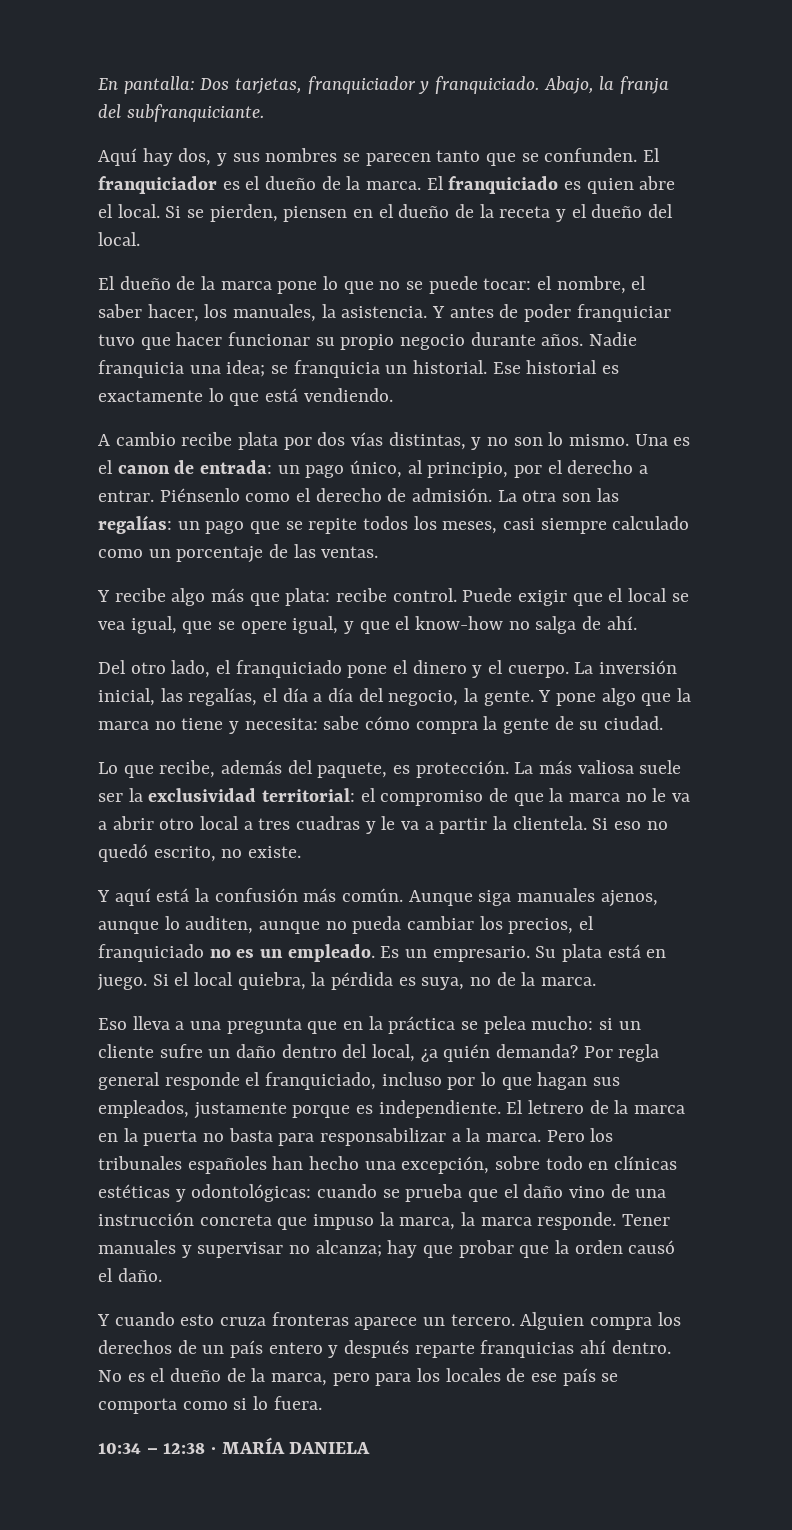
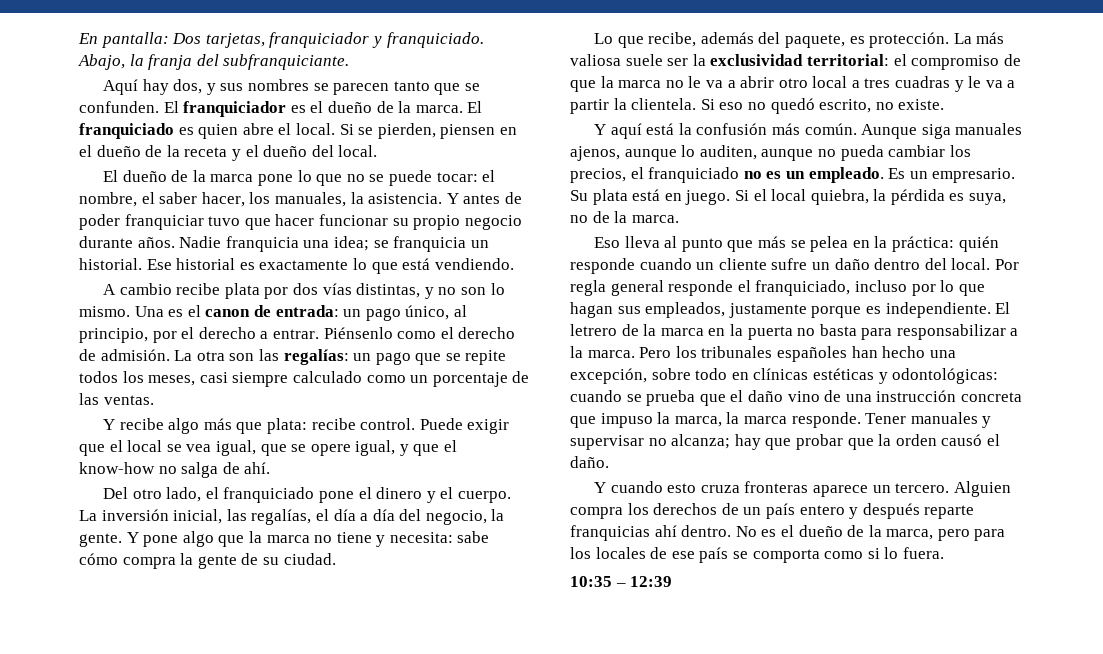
- Eso lleva a una pregunta que en la práctica se pelea mucho: si un cliente sufre un daño dentro del local, ¿a quién demanda?
+ Eso lleva al punto que más se pelea en la práctica: quién responde cuando un cliente sufre un daño dentro del local.
- 10:34 – 12:38 · MARÍA DANIELA
+ 10:35 – 12:39

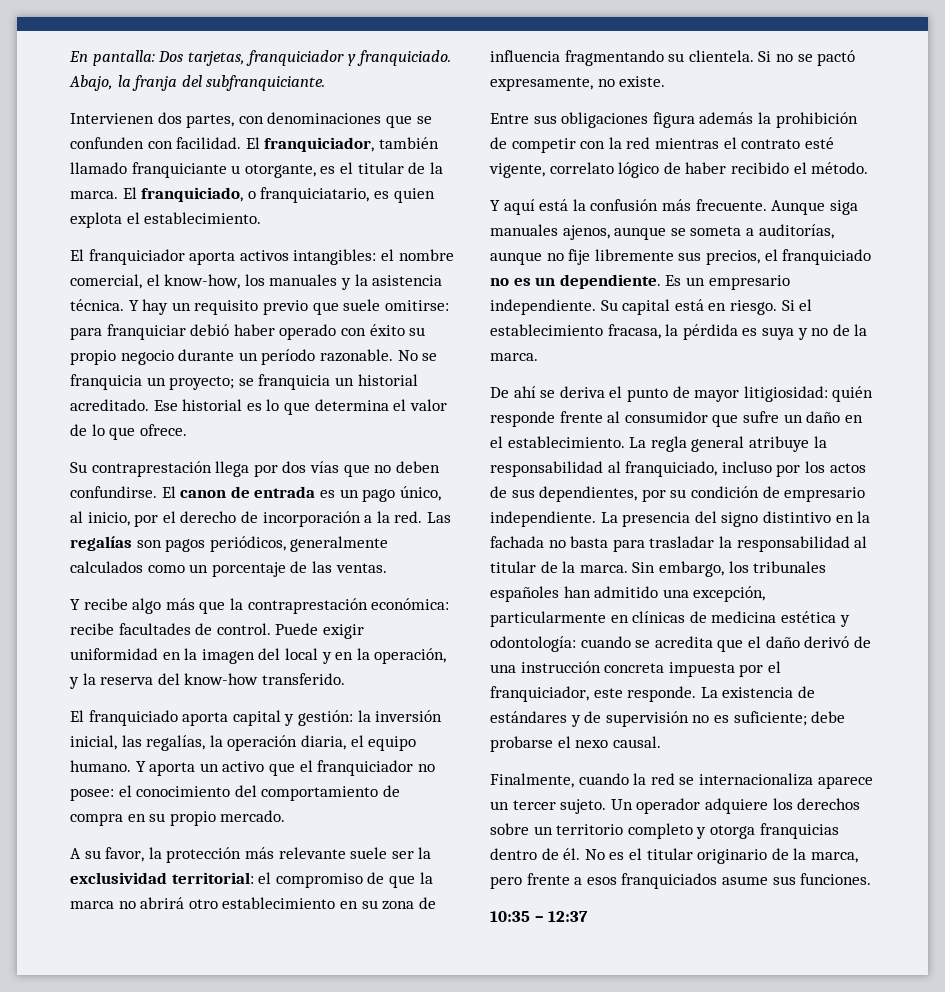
- Aquí hay dos, y sus nombres se parecen tanto que se confunden. El franquiciador es el dueño de la marca.
+ Intervienen dos partes, con denominaciones que se confunden con facilidad. El franquiciador, también llamado franquiciante u otorgante, es el titular de la marca.
- El franquiciado es quien abre el local. Si se pierden, piensen en el dueño de la receta y el dueño del local.
- El dueño de la marca pone lo que no se puede tocar: el nombre, el saber hacer, los manuales, la asistencia. Y antes de poder franquiciar tuvo que hacer funcionar su propio negocio durante años. Nadie franquicia una idea; se franquicia un historial.
+ El franquiciado, o franquiciatario, es quien explota el establecimiento.
+ El franquiciador aporta activos intangibles: el nombre comercial, el know-how, los manuales y la asistencia técnica. Y hay un requisito previo que suele omitirse: para franquiciar debió haber operado con éxito su propio negocio durante un período razonable. No se franquicia un proyecto; se franquicia un historial acreditado.
- Ese historial es exactamente lo que está vendiendo.
- A cambio recibe plata por dos vías distintas, y no son lo mismo. Una es el canon de entrada: un pago único, al principio, por el derecho a entrar. Piénsenlo como el derecho de admisión. La otra son las regalías: un pago que se repite todos los meses, casi siempre calculado como un porcentaje de las ventas.
+ Ese historial es lo que determina el valor de lo que ofrece.
+ Su contraprestación llega por dos vías que no deben confundirse. El canon de entrada es un pago único, al inicio, por el derecho de incorporación a la red. Las regalías son pagos periódicos, generalmente calculados como un porcentaje de las ventas.
- Y recibe algo más que plata: recibe control. Puede exigir que el local se vea igual, que se opere igual, y que el know-how no salga de ahí.
- Del otro lado, el franquiciado pone el dinero y el cuerpo. La inversión inicial, las regalías, el día a día del negocio, la gente. Y pone algo que la marca no tiene y necesita: sabe cómo compra la gente de su ciudad.
- Lo que recibe, además del paquete, es protección. La más valiosa suele ser la exclusividad territorial: el compromiso de que la marca no le va a abrir otro local a tres cuadras y le va a partir la clientela. Si eso no quedó escrito, no existe.
+ Y recibe algo más que la contraprestación económica: recibe facultades de control. Puede exigir uniformidad en la imagen del local y en la operación, y la reserva del know-how transferido.
+ El franquiciado aporta capital y gestión: la inversión inicial, las regalías, la operación diaria, el equipo humano. Y aporta un activo que el franquiciador no posee: el conocimiento del comportamiento de compra en su propio mercado.
+ A su favor, la protección más relevante suele ser la exclusividad territorial: el compromiso de que la marca no abrirá otro establecimiento en su zona de influencia fragmentando su clientela. Si no se pactó expresamente, no existe.
+ Entre sus obligaciones figura además la prohibición de competir con la red mientras el contrato esté vigente, correlato lógico de haber recibido el método.
- Y aquí está la confusión más común.
+ Y aquí está la confusión más frecuente.
- Aunque siga manuales ajenos, aunque lo auditen, aunque no pueda cambiar los precios, el franquiciado no es un empleado.
+ Aunque siga manuales ajenos, aunque se someta a auditorías, aunque no fije libremente sus precios, el franquiciado no es un dependiente.
- Es un empresario. Su plata está en juego.
+ Es un empresario independiente. Su capital está en riesgo.
- Si el local quiebra, la pérdida es suya, no de la marca.
+ Si el establecimiento fracasa, la pérdida es suya y no de la marca.
- Eso lleva al punto que más se pelea en la práctica: quién responde cuando un cliente sufre un daño dentro del local. Por regla general responde el franquiciado, incluso por lo que hagan sus empleados, justamente porque es independiente. El letrero de la marca en la puerta no basta para responsabilizar a la marca. Pero los tribunales españoles han hecho una excepción, sobre todo en clínicas estéticas y odontológicas: cuando se prueba que el daño vino de una instrucción concreta que impuso la marca, la marca responde. Tener manuales y supervisar no alcanza; hay que probar que la orden causó el daño.
- Y cuando esto cruza fronteras aparece un tercero. Alguien compra los derechos de un país entero y después reparte franquicias ahí dentro.
+ De ahí se deriva el punto de mayor litigiosidad: quién responde frente al consumidor que sufre un daño en el establecimiento. La regla general atribuye la responsabilidad al franquiciado, incluso por los actos de sus dependientes, por su condición de empresario independiente. La presencia del signo distintivo en la fachada no basta para trasladar la responsabilidad al titular de la marca. Sin embargo, los tribunales españoles han admitido una excepción, particularmente en clínicas de medicina estética y odontología: cuando se acredita que el daño derivó de una instrucción concreta impuesta por el franquiciador, este responde. La existencia de estándares y de supervisión no es suficiente; debe probarse el nexo causal.
+ Finalmente, cuando la red se internacionaliza aparece un tercer sujeto. Un operador adquiere los derechos sobre un territorio completo y otorga franquicias dentro de él.
- No es el dueño de la marca, pero para los locales de ese país se comporta como si lo fuera.
+ No es el titular originario de la marca, pero frente a esos franquiciados asume sus funciones.
- 10:35 – 12:39
+ 10:35 – 12:37

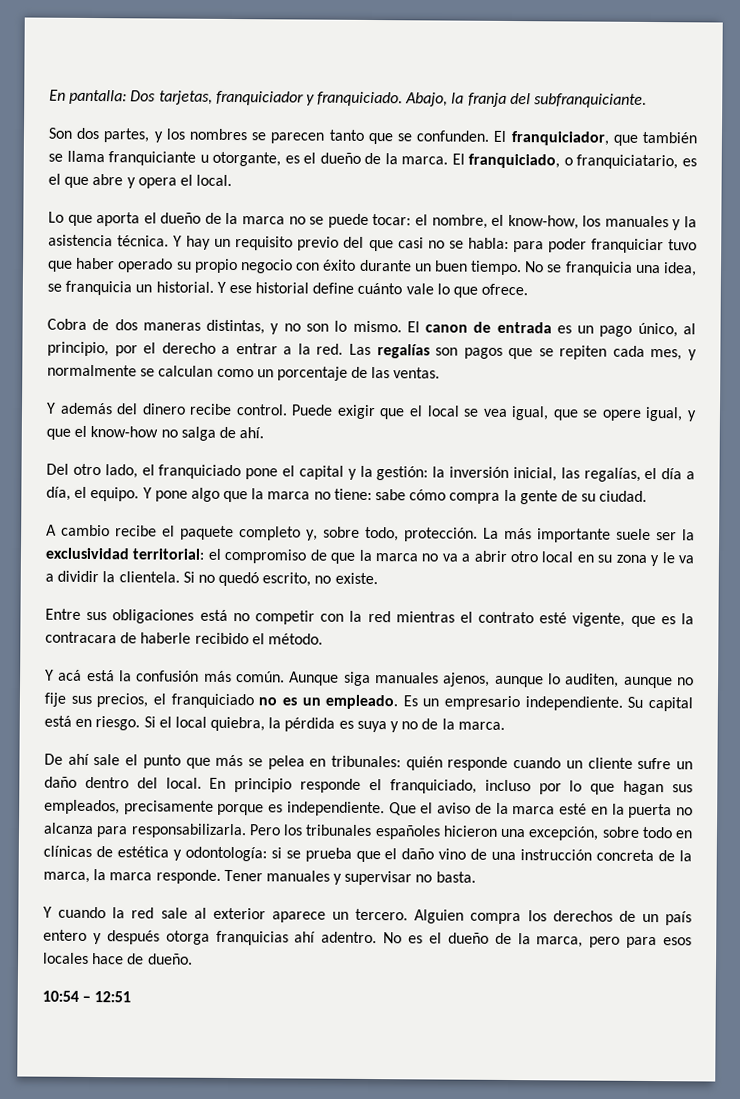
- Intervienen dos partes, con denominaciones que se confunden con facilidad. El franquiciador, también llamado franquiciante u otorgante, es el titular de la marca.
+ Son dos partes, y los nombres se parecen tanto que se confunden. El franquiciador, que también se llama franquiciante u otorgante, es el dueño de la marca.
- El franquiciado, o franquiciatario, es quien explota el establecimiento.
- El franquiciador aporta activos intangibles: el nombre comercial, el know-how, los manuales y la asistencia técnica.
+ El franquiciado, o franquiciatario, es el que abre y opera el local.
+ Lo que aporta el dueño de la marca no se puede tocar: el nombre, el know-how, los manuales y la asistencia técnica.
- Y hay un requisito previo que suele omitirse: para franquiciar debió haber operado con éxito su propio negocio durante un período razonable.
+ Y hay un requisito previo del que casi no se habla: para poder franquiciar tuvo que haber operado su propio negocio con éxito durante un buen tiempo.
- No se franquicia un proyecto; se franquicia un historial acreditado. Ese historial es lo que determina el valor de lo que ofrece.
- Su contraprestación llega por dos vías que no deben confundirse.
+ No se franquicia una idea, se franquicia un historial. Y ese historial define cuánto vale lo que ofrece.
+ Cobra de dos maneras distintas, y no son lo mismo.
- El canon de entrada es un pago único, al inicio, por el derecho de incorporación a la red.
+ El canon de entrada es un pago único, al principio, por el derecho a entrar a la red.
- Las regalías son pagos periódicos, generalmente calculados como un porcentaje de las ventas.
+ Las regalías son pagos que se repiten cada mes, y normalmente se calculan como un porcentaje de las ventas.
- Y recibe algo más que la contraprestación económica: recibe facultades de control. Puede exigir uniformidad en la imagen del local y en la operación, y la reserva del know-how transferido.
- El franquiciado aporta capital y gestión: la inversión inicial, las regalías, la operación diaria, el equipo humano. Y aporta un activo que el franquiciador no posee: el conocimiento del comportamiento de compra en su propio mercado.
- A su favor, la protección más relevante suele ser la exclusividad territorial: el compromiso de que la marca no abrirá otro establecimiento en su zona de influencia fragmentando su clientela. Si no se pactó expresamente, no existe.
+ Y además del dinero recibe control. Puede exigir que el local se vea igual, que se opere igual, y que el know-how no salga de ahí.
+ Del otro lado, el franquiciado pone el capital y la gestión: la inversión inicial, las regalías, el día a día, el equipo. Y pone algo que la marca no tiene: sabe cómo compra la gente de su ciudad.
+ A cambio recibe el paquete completo y, sobre todo, protección. La más importante suele ser la exclusividad territorial: el compromiso de que la marca no va a abrir otro local en su zona y le va a dividir la clientela. Si no quedó escrito, no existe.
- Entre sus obligaciones figura además la prohibición de competir con la red mientras el contrato esté vigente, correlato lógico de haber recibido el método.
+ Entre sus obligaciones está no competir con la red mientras el contrato esté vigente, que es la contracara de haberle recibido el método.
- Y aquí está la confusión más frecuente.
+ Y acá está la confusión más común.
- Aunque siga manuales ajenos, aunque se someta a auditorías, aunque no fije libremente sus precios, el franquiciado no es un dependiente.
+ Aunque siga manuales ajenos, aunque lo auditen, aunque no fije sus precios, el franquiciado no es un empleado.
- Si el establecimiento fracasa, la pérdida es suya y no de la marca.
+ Si el local quiebra, la pérdida es suya y no de la marca.
- De ahí se deriva el punto de mayor litigiosidad: quién responde frente al consumidor que sufre un daño en el establecimiento. La regla general atribuye la responsabilidad al franquiciado, incluso por los actos de sus dependientes, por su condición de empresario independiente. La presencia del signo distintivo en la fachada no basta para trasladar la responsabilidad al titular de la marca. Sin embargo, los tribunales españoles han admitido una excepción, particularmente en clínicas de medicina estética y odontología: cuando se acredita que el daño derivó de una instrucción concreta impuesta por el franquiciador, este responde. La existencia de estándares y de supervisión no es suficiente; debe probarse el nexo causal.
- Finalmente, cuando la red se internacionaliza aparece un tercer sujeto. Un operador adquiere los derechos sobre un territorio completo y otorga franquicias dentro de él.
+ De ahí sale el punto que más se pelea en tribunales: quién responde cuando un cliente sufre un daño dentro del local. En principio responde el franquiciado, incluso por lo que hagan sus empleados, precisamente porque es independiente. Que el aviso de la marca esté en la puerta no alcanza para responsabilizarla. Pero los tribunales españoles hicieron una excepción, sobre todo en clínicas de estética y odontología: si se prueba que el daño vino de una instrucción concreta de la marca, la marca responde. Tener manuales y supervisar no basta.
+ Y cuando la red sale al exterior aparece un tercero. Alguien compra los derechos de un país entero y después otorga franquicias ahí adentro.
- No es el titular originario de la marca, pero frente a esos franquiciados asume sus funciones.
- 10:35 – 12:37
+ No es el dueño de la marca, pero para esos locales hace de dueño.
+ 10:54 – 12:51

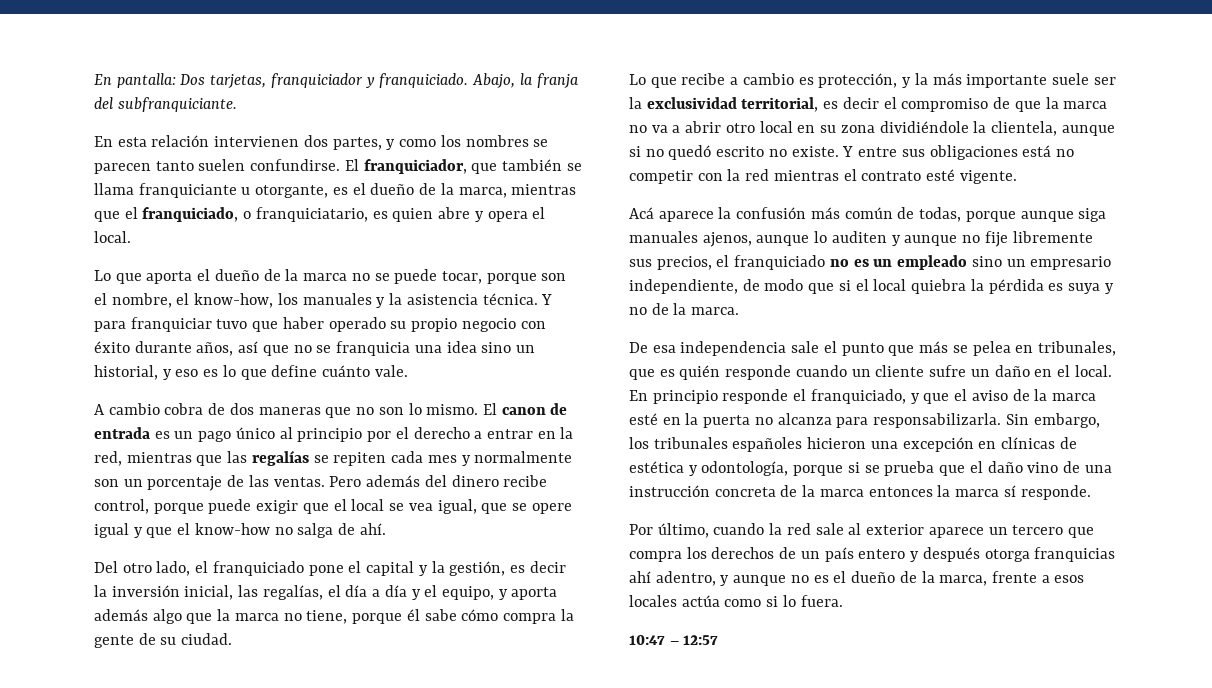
- Son dos partes, y los nombres se parecen tanto que se confunden.
+ En esta relación intervienen dos partes, y como los nombres se parecen tanto suelen confundirse.
- El franquiciador, que también se llama franquiciante u otorgante, es el dueño de la marca. El franquiciado, o franquiciatario, es el que abre y opera el local.
+ El franquiciador, que también se llama franquiciante u otorgante, es el dueño de la marca, mientras que el franquiciado, o franquiciatario, es quien abre y opera el local.
- Lo que aporta el dueño de la marca no se puede tocar: el nombre, el know-how, los manuales y la asistencia técnica.
+ Lo que aporta el dueño de la marca no se puede tocar, porque son el nombre, el know-how, los manuales y la asistencia técnica.
- Y hay un requisito previo del que casi no se habla: para poder franquiciar tuvo que haber operado su propio negocio con éxito durante un buen tiempo. No se franquicia una idea, se franquicia un historial. Y ese historial define cuánto vale lo que ofrece.
- Cobra de dos maneras distintas, y no son lo mismo.
+ Y para franquiciar tuvo que haber operado su propio negocio con éxito durante años, así que no se franquicia una idea sino un historial, y eso es lo que define cuánto vale.
+ A cambio cobra de dos maneras que no son lo mismo.
- El canon de entrada es un pago único, al principio, por el derecho a entrar a la red. Las regalías son pagos que se repiten cada mes, y normalmente se calculan como un porcentaje de las ventas.
- Y además del dinero recibe control. Puede exigir que el local se vea igual, que se opere igual, y que el know-how no salga de ahí.
+ El canon de entrada es un pago único al principio por el derecho a entrar en la red, mientras que las regalías se repiten cada mes y normalmente son un porcentaje de las ventas. Pero además del dinero recibe control, porque puede exigir que el local se vea igual, que se opere igual y que el know-how no salga de ahí.
- Del otro lado, el franquiciado pone el capital y la gestión: la inversión inicial, las regalías, el día a día, el equipo. Y pone algo que la marca no tiene: sabe cómo compra la gente de su ciudad.
+ Del otro lado, el franquiciado pone el capital y la gestión, es decir la inversión inicial, las regalías, el día a día y el equipo, y aporta además algo que la marca no tiene, porque él sabe cómo compra la gente de su ciudad.
- A cambio recibe el paquete completo y, sobre todo, protección. La más importante suele ser la exclusividad territorial: el compromiso de que la marca no va a abrir otro local en su zona y le va a dividir la clientela. Si no quedó escrito, no existe.
- Entre sus obligaciones está no competir con la red mientras el contrato esté vigente, que es la contracara de haberle recibido el método.
- Y acá está la confusión más común. Aunque siga manuales ajenos, aunque lo auditen, aunque no fije sus precios, el franquiciado no es un empleado. Es un empresario independiente. Su capital está en riesgo. Si el local quiebra, la pérdida es suya y no de la marca.
+ Lo que recibe a cambio es protección, y la más importante suele ser la exclusividad territorial, es decir el compromiso de que la marca no va a abrir otro local en su zona dividiéndole la clientela, aunque si no quedó escrito no existe. Y entre sus obligaciones está no competir con la red mientras el contrato esté vigente.
+ Acá aparece la confusión más común de todas, porque aunque siga manuales ajenos, aunque lo auditen y aunque no fije libremente sus precios, el franquiciado no es un empleado sino un empresario independiente, de modo que si el local quiebra la pérdida es suya y no de la marca.
- De ahí sale el punto que más se pelea en tribunales: quién responde cuando un cliente sufre un daño dentro del local.
+ De esa independencia sale el punto que más se pelea en tribunales, que es quién responde cuando un cliente sufre un daño en el local.
- En principio responde el franquiciado, incluso por lo que hagan sus empleados, precisamente porque es independiente. Que el aviso de la marca esté en la puerta no alcanza para responsabilizarla.
+ En principio responde el franquiciado, y que el aviso de la marca esté en la puerta no alcanza para responsabilizarla.
- Pero los tribunales españoles hicieron una excepción, sobre todo en clínicas de estética y odontología: si se prueba que el daño vino de una instrucción concreta de la marca, la marca responde. Tener manuales y supervisar no basta.
- Y cuando la red sale al exterior aparece un tercero. Alguien compra los derechos de un país entero y después otorga franquicias ahí adentro. No es el dueño de la marca, pero para esos locales hace de dueño.
- 10:54 – 12:51
+ Sin embargo, los tribunales españoles hicieron una excepción en clínicas de estética y odontología, porque si se prueba que el daño vino de una instrucción concreta de la marca entonces la marca sí responde.
+ Por último, cuando la red sale al exterior aparece un tercero que compra los derechos de un país entero y después otorga franquicias ahí adentro, y aunque no es el dueño de la marca, frente a esos locales actúa como si lo fuera.
+ 10:47 – 12:57

